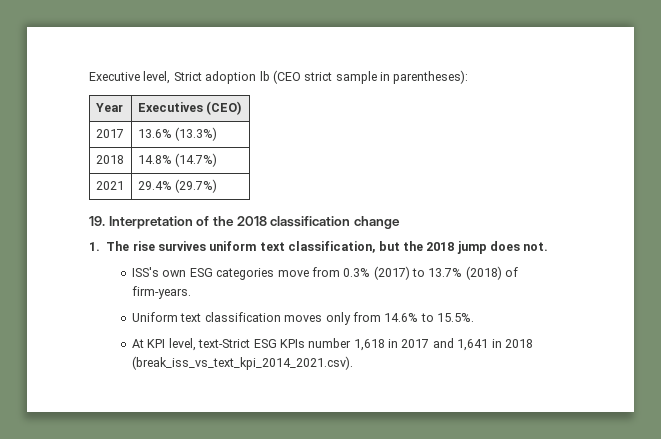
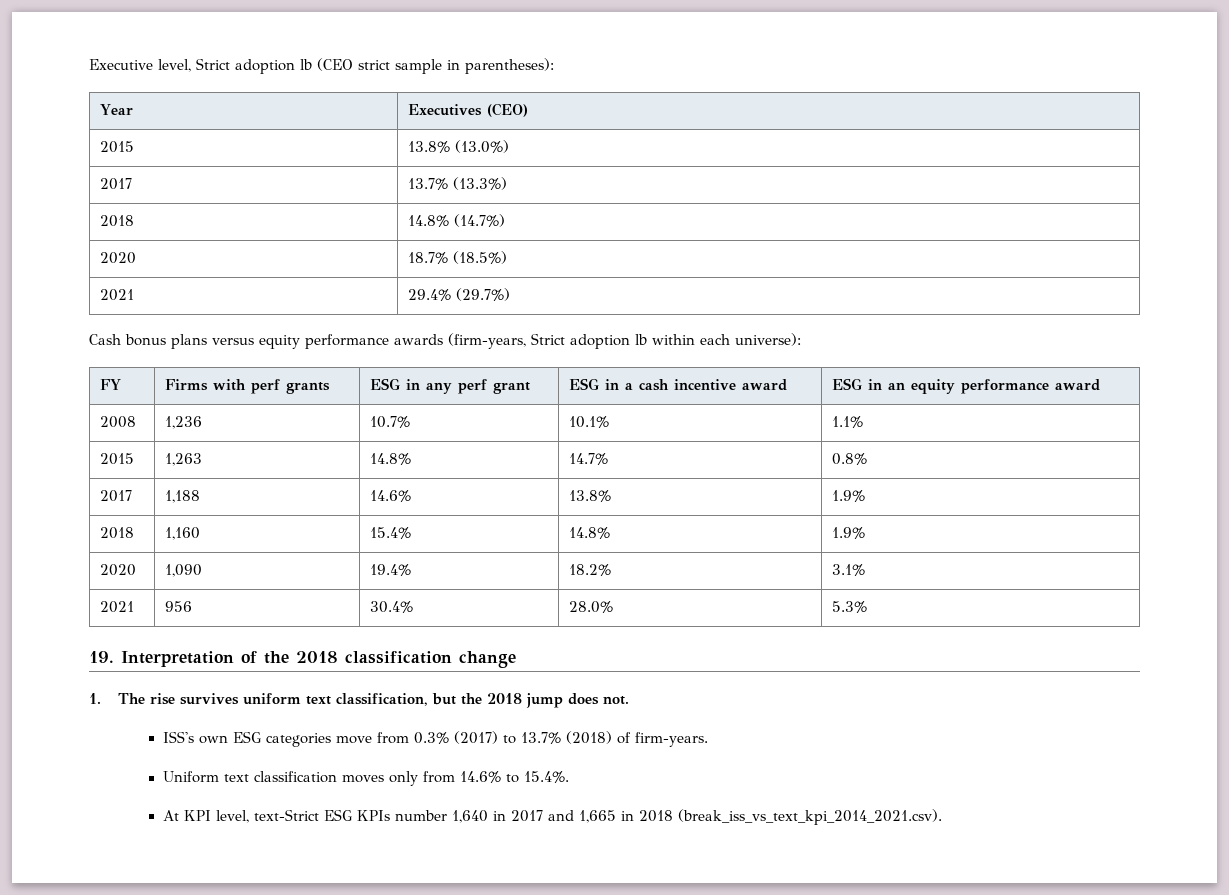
- 2017 | 13.6% (13.3%)
+ 2015 | 13.8% (13.0%)
+ 2017 | 13.7% (13.3%)
+ 2020 | 18.7% (18.5%)
+ Cash bonus plans versus equity performance awards (firm-years, Strict adoption lb within each universe):
+ FY | Firms with perf grants | ESG in any perf grant | ESG in a cash incentive award | ESG in an equity performance award
+ 2008 | 1,236 | 10.7% | 10.1% | 1.1%
+ 2015 | 1,263 | 14.8% | 14.7% | 0.8%
+ 2017 | 1,188 | 14.6% | 13.8% | 1.9%
+ 2018 | 1,160 | 15.4% | 14.8% | 1.9%
+ 2020 | 1,090 | 19.4% | 18.2% | 3.1%
+ 2021 | 956 | 30.4% | 28.0% | 5.3%
- Uniform text classification moves only from 14.6% to 15.5%.
+ Uniform text classification moves only from 14.6% to 15.4%.
- At KPI level, text-Strict ESG KPIs number 1,618 in 2017 and 1,641 in 2018 (break_iss_vs_text_kpi_2014_2021.csv).
+ At KPI level, text-Strict ESG KPIs number 1,640 in 2017 and 1,665 in 2018 (break_iss_vs_text_kpi_2014_2021.csv).

